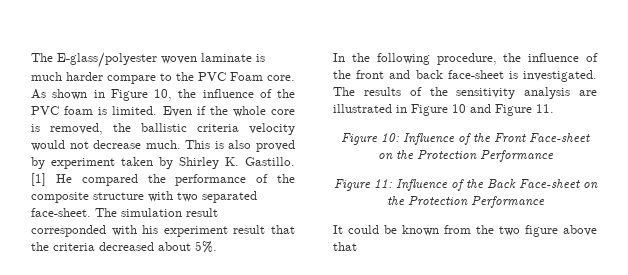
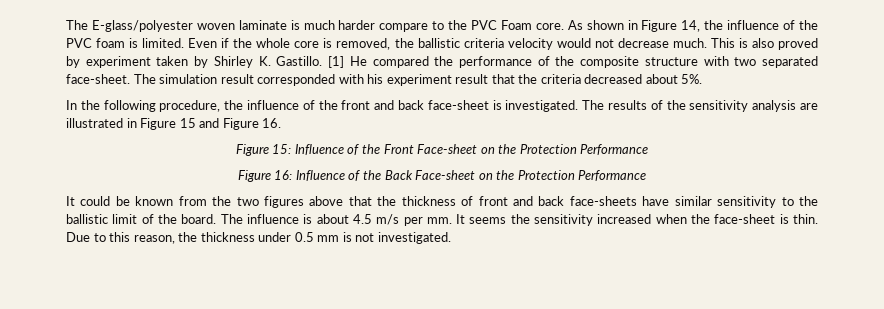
- As shown in Figure 10, the influence of the PVC foam is limited.
+ As shown in Figure 14, the influence of the PVC foam is limited.
- The results of the sensitivity analysis are illustrated in Figure 10 and Figure 11.
- Figure 10: Influence of the Front Face-sheet on the Protection Performance
+ The results of the sensitivity analysis are illustrated in Figure 15 and Figure 16.
+ Figure 15: Influence of the Front Face-sheet on the Protection Performance
- Figure 11: Influence of the Back Face-sheet on the Protection Performance
+ Figure 16: Influence of the Back Face-sheet on the Protection Performance
- It could be known from the two figure above that
+ It could be known from the two figures above that the thickness of front and back face-sheets have similar sensitivity to the ballistic limit of the board. The influence is about 4.5 m/s per mm. It seems the sensitivity increased when the face-sheet is thin. Due to this reason, the thickness under 0.5 mm is not investigated.

